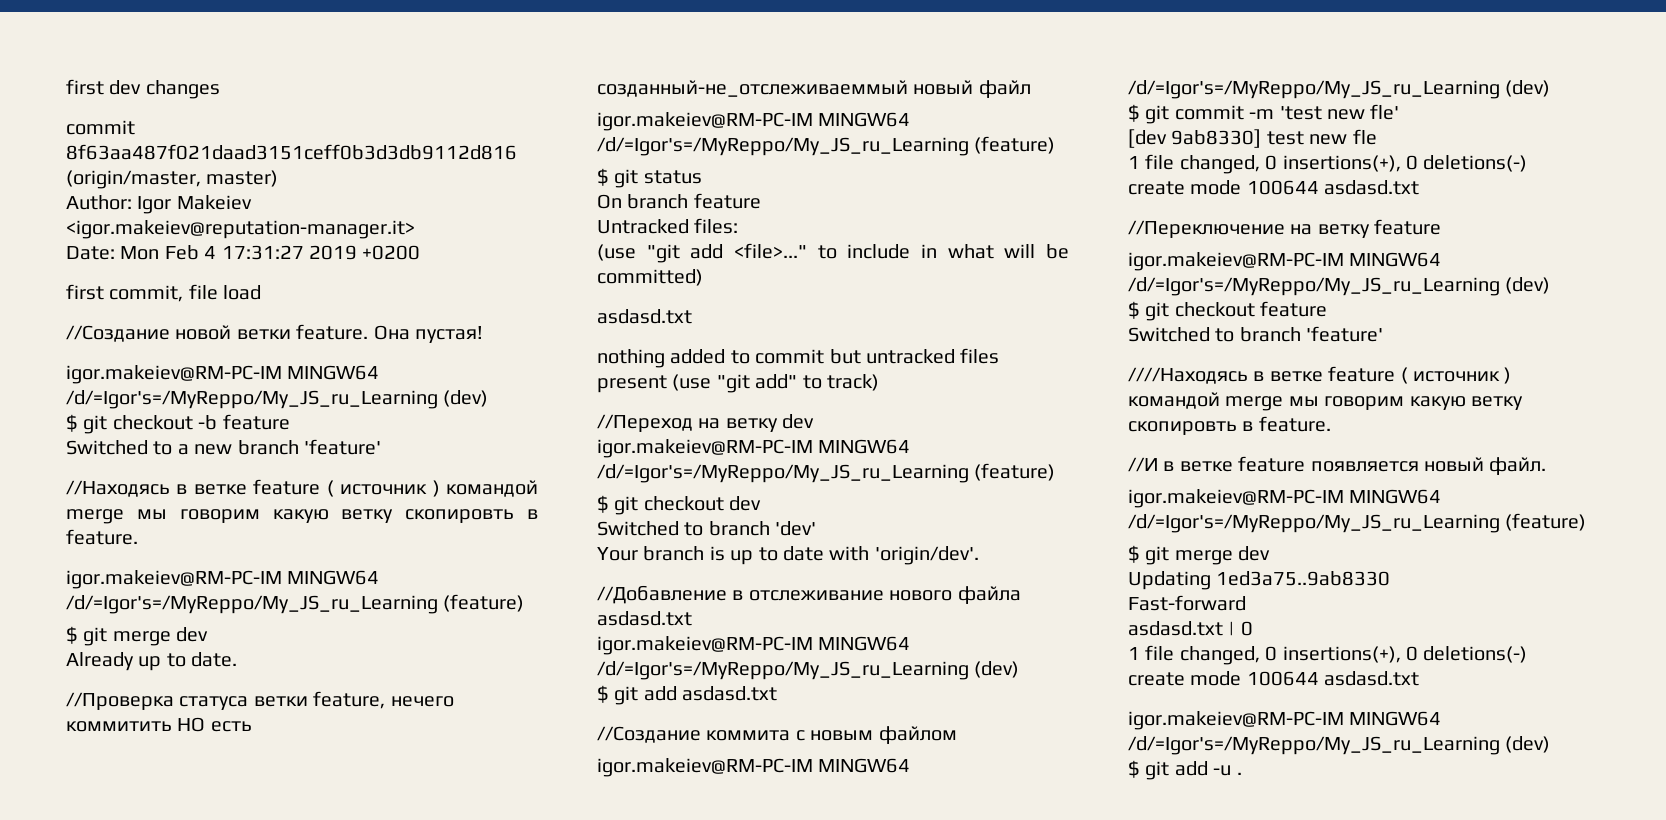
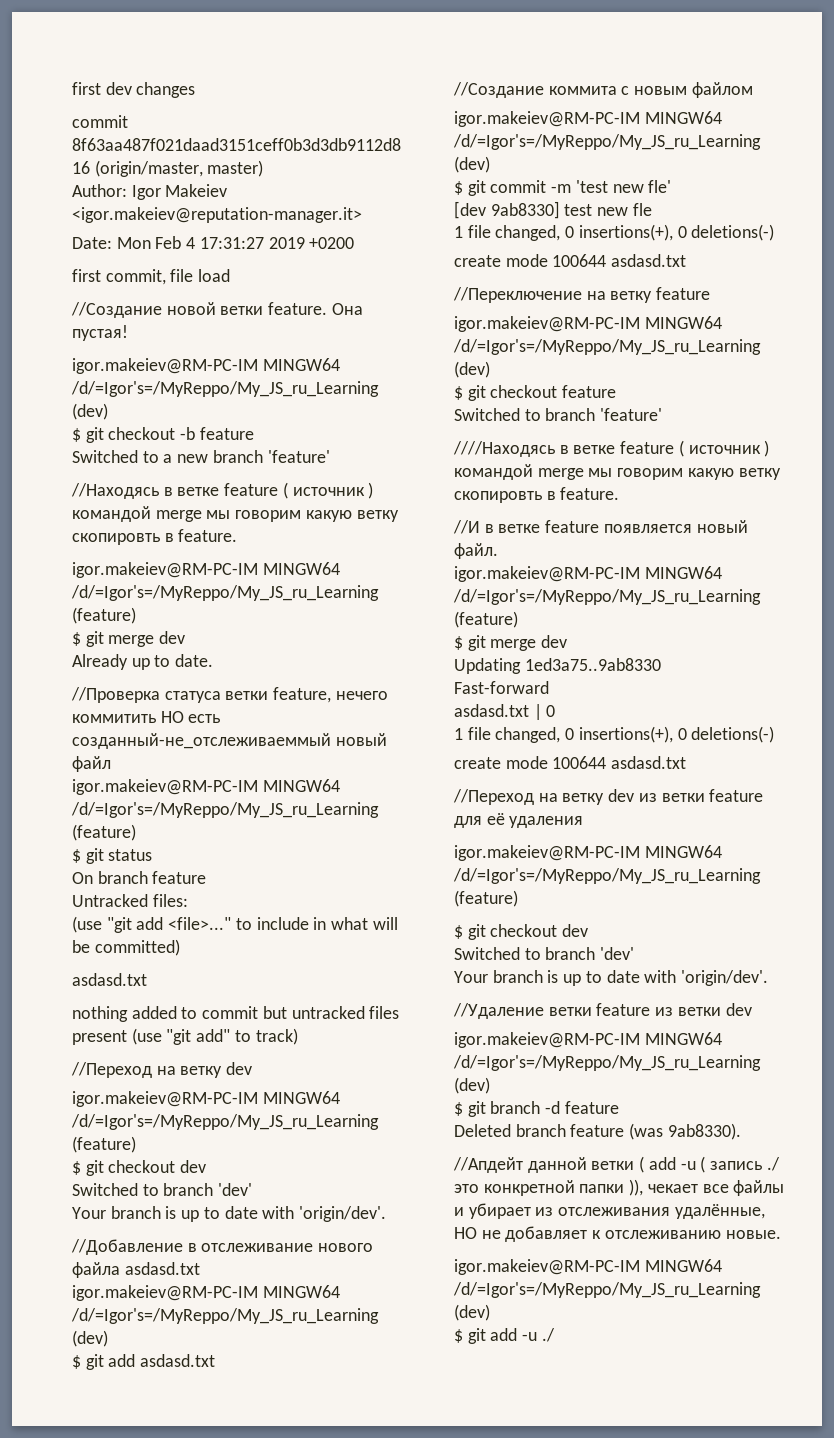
+ //Переход на ветку dev из ветки feature для её удаления
+ igor.makeiev@RM-PC-IM MINGW64 /d/=Igor's=/MyReppo/My_JS_ru_Learning (feature)
+ $ git checkout dev
+ Switched to branch 'dev'
+ Your branch is up to date with 'origin/dev'.
+ //Удаление ветки feature из ветки dev
+ igor.makeiev@RM-PC-IM MINGW64 /d/=Igor's=/MyReppo/My_JS_ru_Learning (dev)
+ $ git branch -d feature
+ Deleted branch feature (was 9ab8330).
+ //Апдейт данной ветки ( add -u ( запись ./ это конкретной папки )), чекает все файлы и убирает из отслеживания удалённые, НО не добавляет к отслеживанию новые.
- $ git add -u .
+ $ git add -u ./

